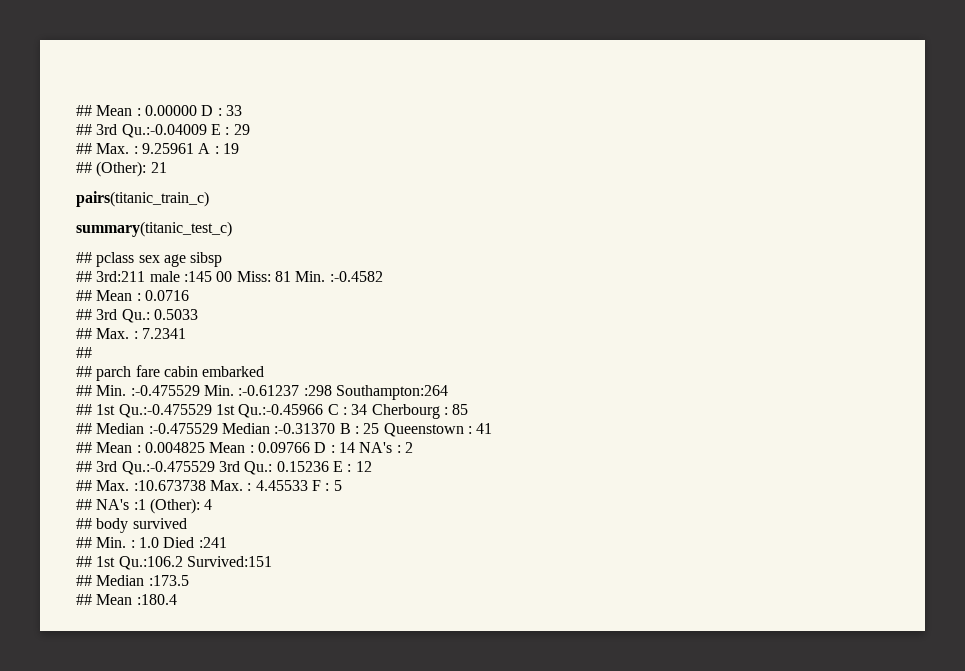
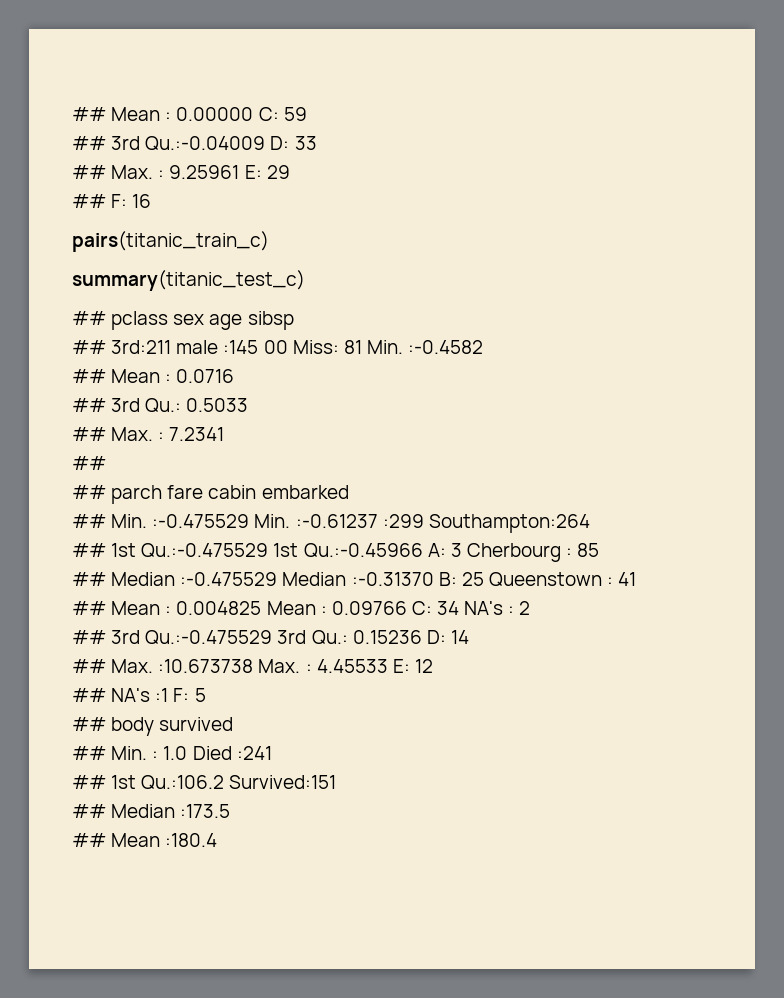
- ## Mean : 0.00000 D : 33
+ ## Mean : 0.00000 C: 59
- ## 3rd Qu.:-0.04009 E : 29
+ ## 3rd Qu.:-0.04009 D: 33
- ## Max. : 9.25961 A : 19
- ## (Other): 21
+ ## Max. : 9.25961 E: 29
+ ## F: 16
- ## Min. :-0.475529 Min. :-0.61237 :298 Southampton:264
+ ## Min. :-0.475529 Min. :-0.61237 :299 Southampton:264
- ## 1st Qu.:-0.475529 1st Qu.:-0.45966 C : 34 Cherbourg : 85
+ ## 1st Qu.:-0.475529 1st Qu.:-0.45966 A: 3 Cherbourg : 85
- ## Median :-0.475529 Median :-0.31370 B : 25 Queenstown : 41
+ ## Median :-0.475529 Median :-0.31370 B: 25 Queenstown : 41
- ## Mean : 0.004825 Mean : 0.09766 D : 14 NA's : 2
+ ## Mean : 0.004825 Mean : 0.09766 C: 34 NA's : 2
- ## 3rd Qu.:-0.475529 3rd Qu.: 0.15236 E : 12
+ ## 3rd Qu.:-0.475529 3rd Qu.: 0.15236 D: 14
- ## Max. :10.673738 Max. : 4.45533 F : 5
+ ## Max. :10.673738 Max. : 4.45533 E: 12
- ## NA's :1 (Other): 4
+ ## NA's :1 F: 5

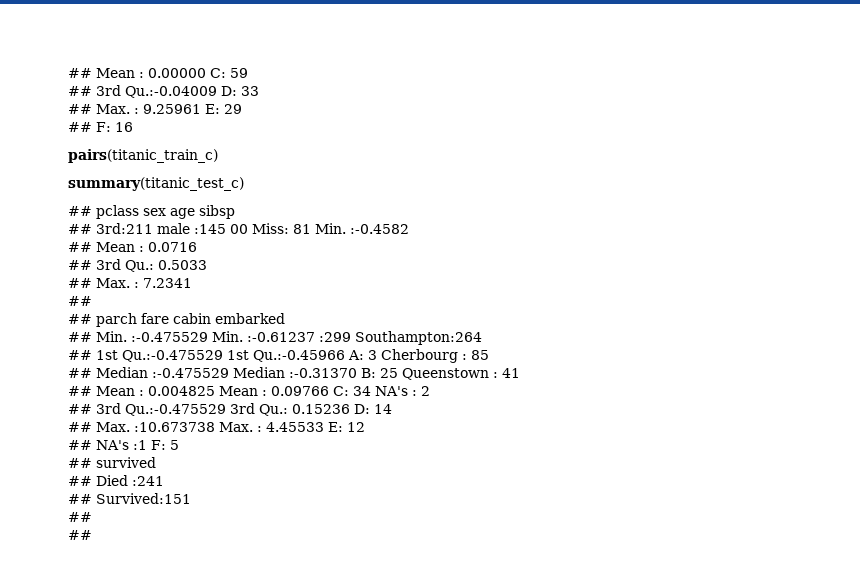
- ## body survived
+ ## survived
- ## Min. : 1.0 Died :241
+ ## Died :241
- ## 1st Qu.:106.2 Survived:151
- ## Median :173.5
- ## Mean :180.4
+ ## Survived:151
+ ##
+ ##

